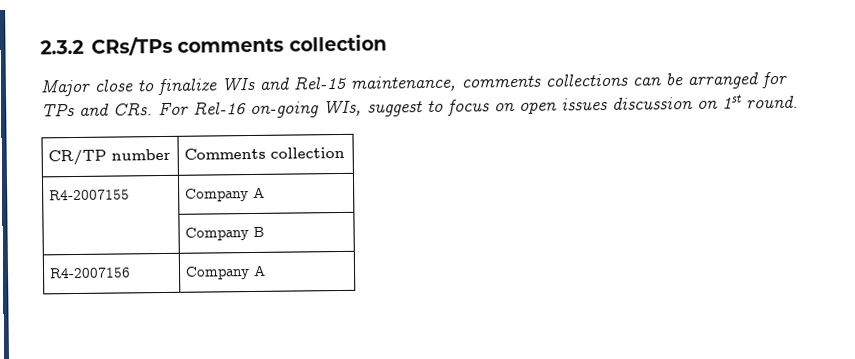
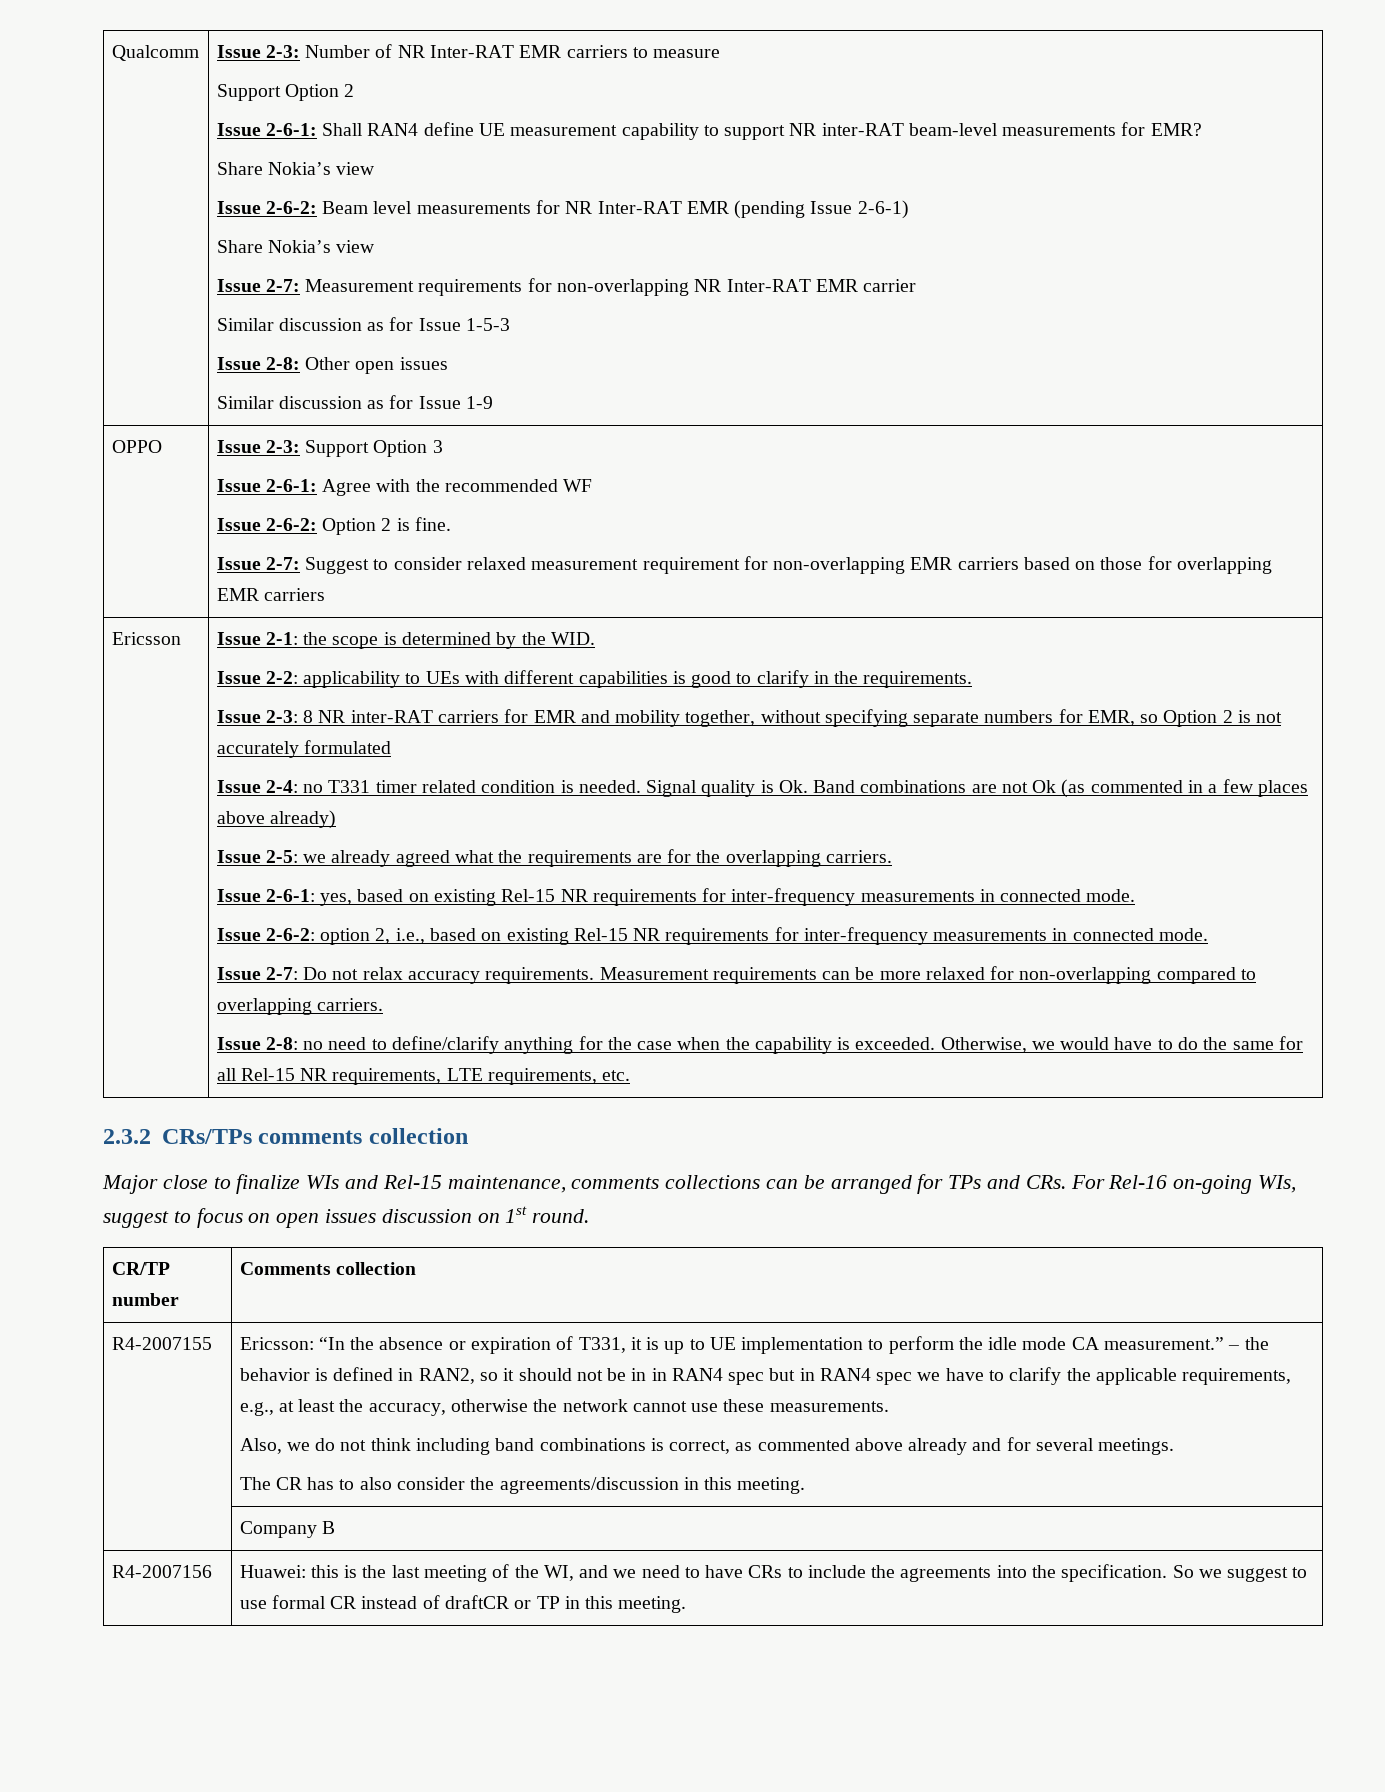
+ Qualcomm | Issue 2-3: Number of NR Inter-RAT EMR carriers to measure
+ Support Option 2
+ Issue 2-6-1: Shall RAN4 define UE measurement capability to support NR inter-RAT beam-level measurements for EMR?
+ Share Nokia’s view
+ Issue 2-6-2: Beam level measurements for NR Inter-RAT EMR (pending Issue 2-6-1)
+ Share Nokia’s view
+ Issue 2-7: Measurement requirements for non-overlapping NR Inter-RAT EMR carrier
+ Similar discussion as for Issue 1-5-3
+ Issue 2-8: Other open issues
+ Similar discussion as for Issue 1-9
+ OPPO | Issue 2-3: Support Option 3
+ Issue 2-6-1: Agree with the recommended WF
+ Issue 2-6-2: Option 2 is fine.
+ Issue 2-7: Suggest to consider relaxed measurement requirement for non-overlapping EMR carriers based on those for overlapping EMR carriers
+ Ericsson | Issue 2-1: the scope is determined by the WID.
+ Issue 2-2: applicability to UEs with different capabilities is good to clarify in the requirements.
+ Issue 2-3: 8 NR inter-RAT carriers for EMR and mobility together, without specifying separate numbers for EMR, so Option 2 is not accurately formulated
+ Issue 2-4: no T331 timer related condition is needed. Signal quality is Ok. Band combinations are not Ok (as commented in a few places above already)
+ Issue 2-5: we already agreed what the requirements are for the overlapping carriers.
+ Issue 2-6-1: yes, based on existing Rel-15 NR requirements for inter-frequency measurements in connected mode.
+ Issue 2-6-2: option 2, i.e., based on existing Rel-15 NR requirements for inter-frequency measurements in connected mode.
+ Issue 2-7: Do not relax accuracy requirements. Measurement requirements can be more relaxed for non-overlapping compared to overlapping carriers.
+ Issue 2-8: no need to define/clarify anything for the case when the capability is exceeded. Otherwise, we would have to do the same for all Rel-15 NR requirements, LTE requirements, etc.
- R4-2007155 | Company A
+ R4-2007155 | Ericsson: “In the absence or expiration of T331, it is up to UE implementation to perform the idle mode CA measurement.” – the behavior is defined in RAN2, so it should not be in in RAN4 spec but in RAN4 spec we have to clarify the applicable requirements, e.g., at least the accuracy, otherwise the network cannot use these measurements.
+ Also, we do not think including band combinations is correct, as commented above already and for several meetings.
+ The CR has to also consider the agreements/discussion in this meeting.
  | Company B
- R4-2007156 | Company A
+ R4-2007156 | Huawei: this is the last meeting of the WI, and we need to have CRs to include the agreements into the specification. So we suggest to use formal CR instead of draftCR or TP in this meeting.

